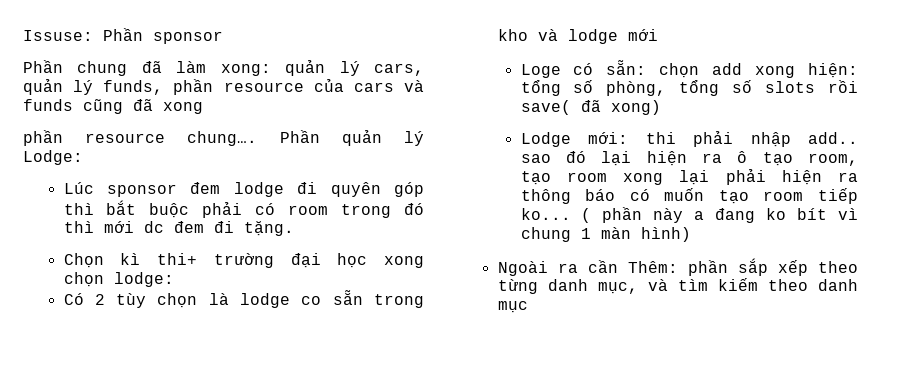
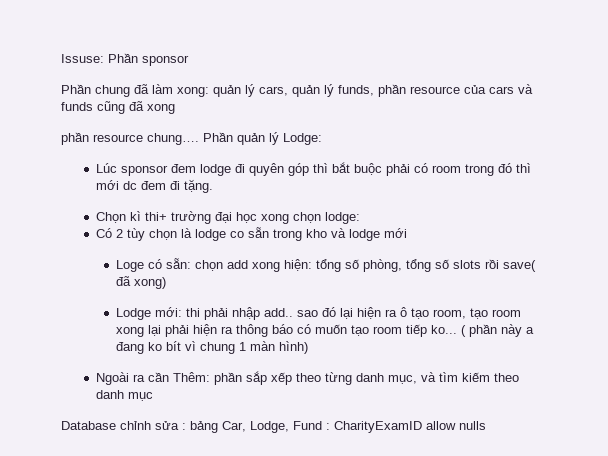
+ Database chỉnh sửa : bảng Car, Lodge, Fund : CharityExamID allow nulls

